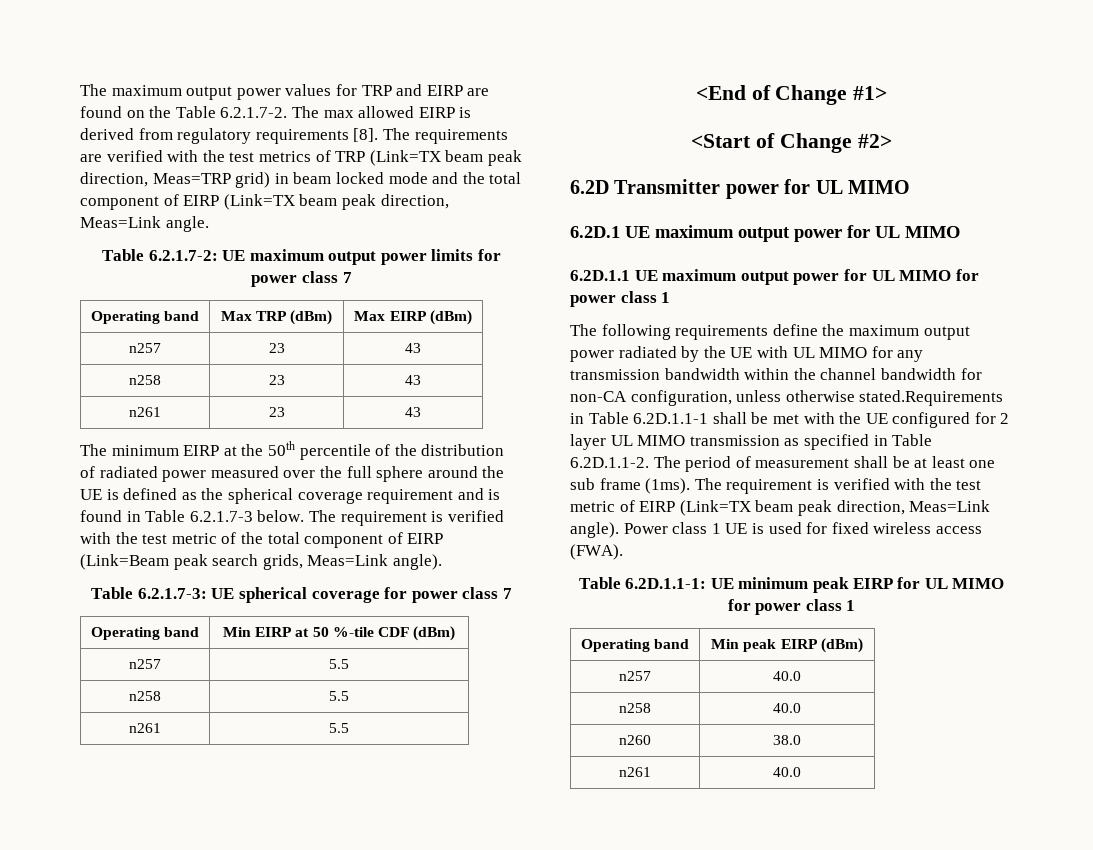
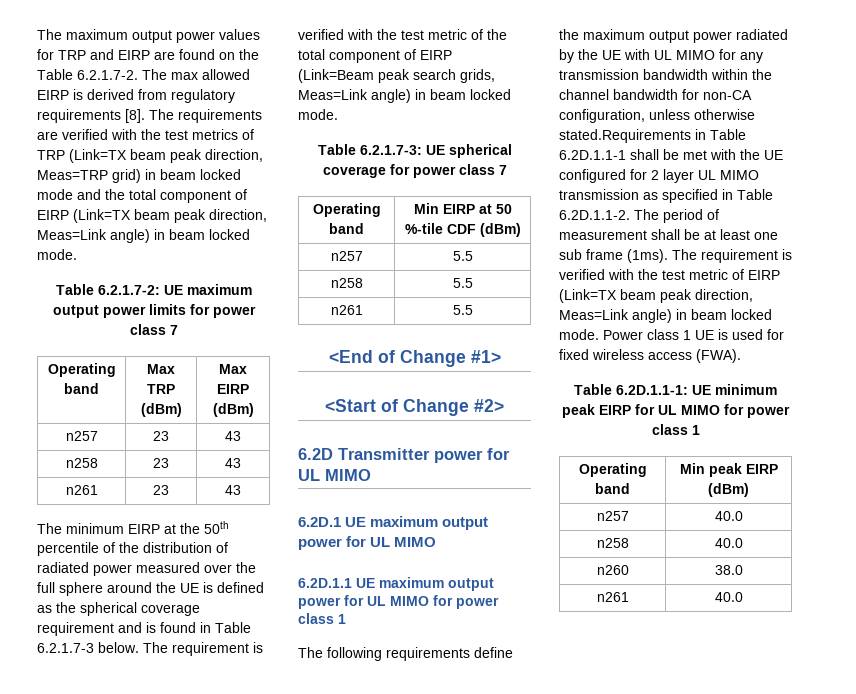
- The requirements are verified with the test metrics of TRP (Link=TX beam peak direction, Meas=TRP grid) in beam locked mode and the total component of EIRP (Link=TX beam peak direction, Meas=Link angle.
+ The requirements are verified with the test metrics of TRP (Link=TX beam peak direction, Meas=TRP grid) in beam locked mode and the total component of EIRP (Link=TX beam peak direction, Meas=Link angle) in beam locked mode.
- The requirement is verified with the test metric of the total component of EIRP (Link=Beam peak search grids, Meas=Link angle).
+ The requirement is verified with the test metric of the total component of EIRP (Link=Beam peak search grids, Meas=Link angle) in beam locked mode.
- The requirement is verified with the test metric of EIRP (Link=TX beam peak direction, Meas=Link angle).
+ The requirement is verified with the test metric of EIRP (Link=TX beam peak direction, Meas=Link angle) in beam locked mode.

